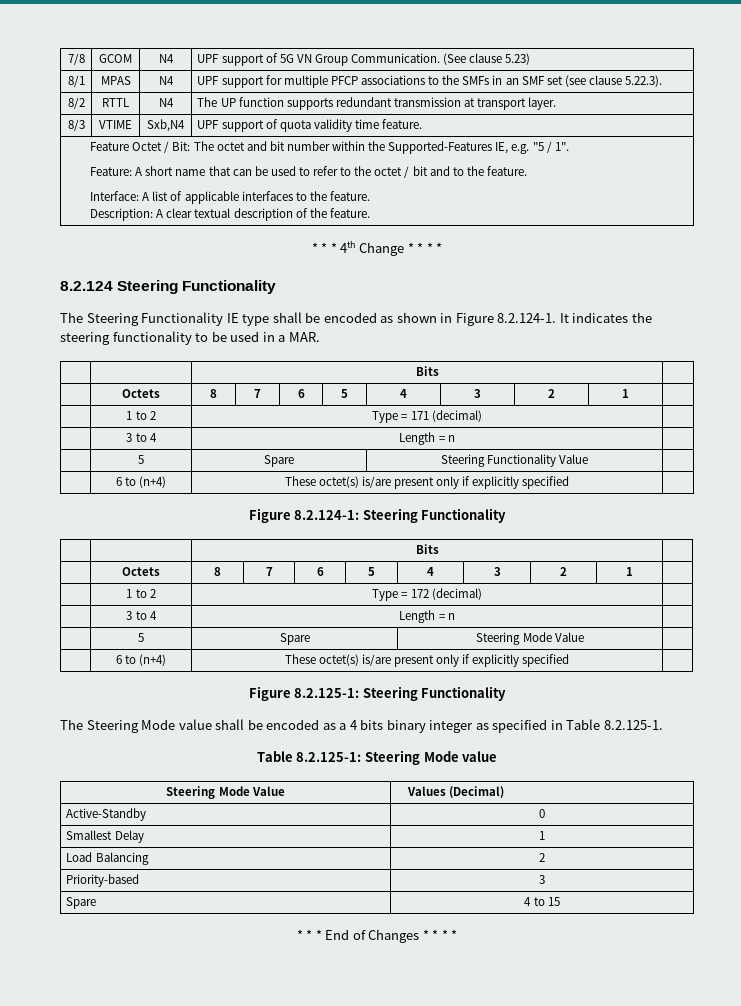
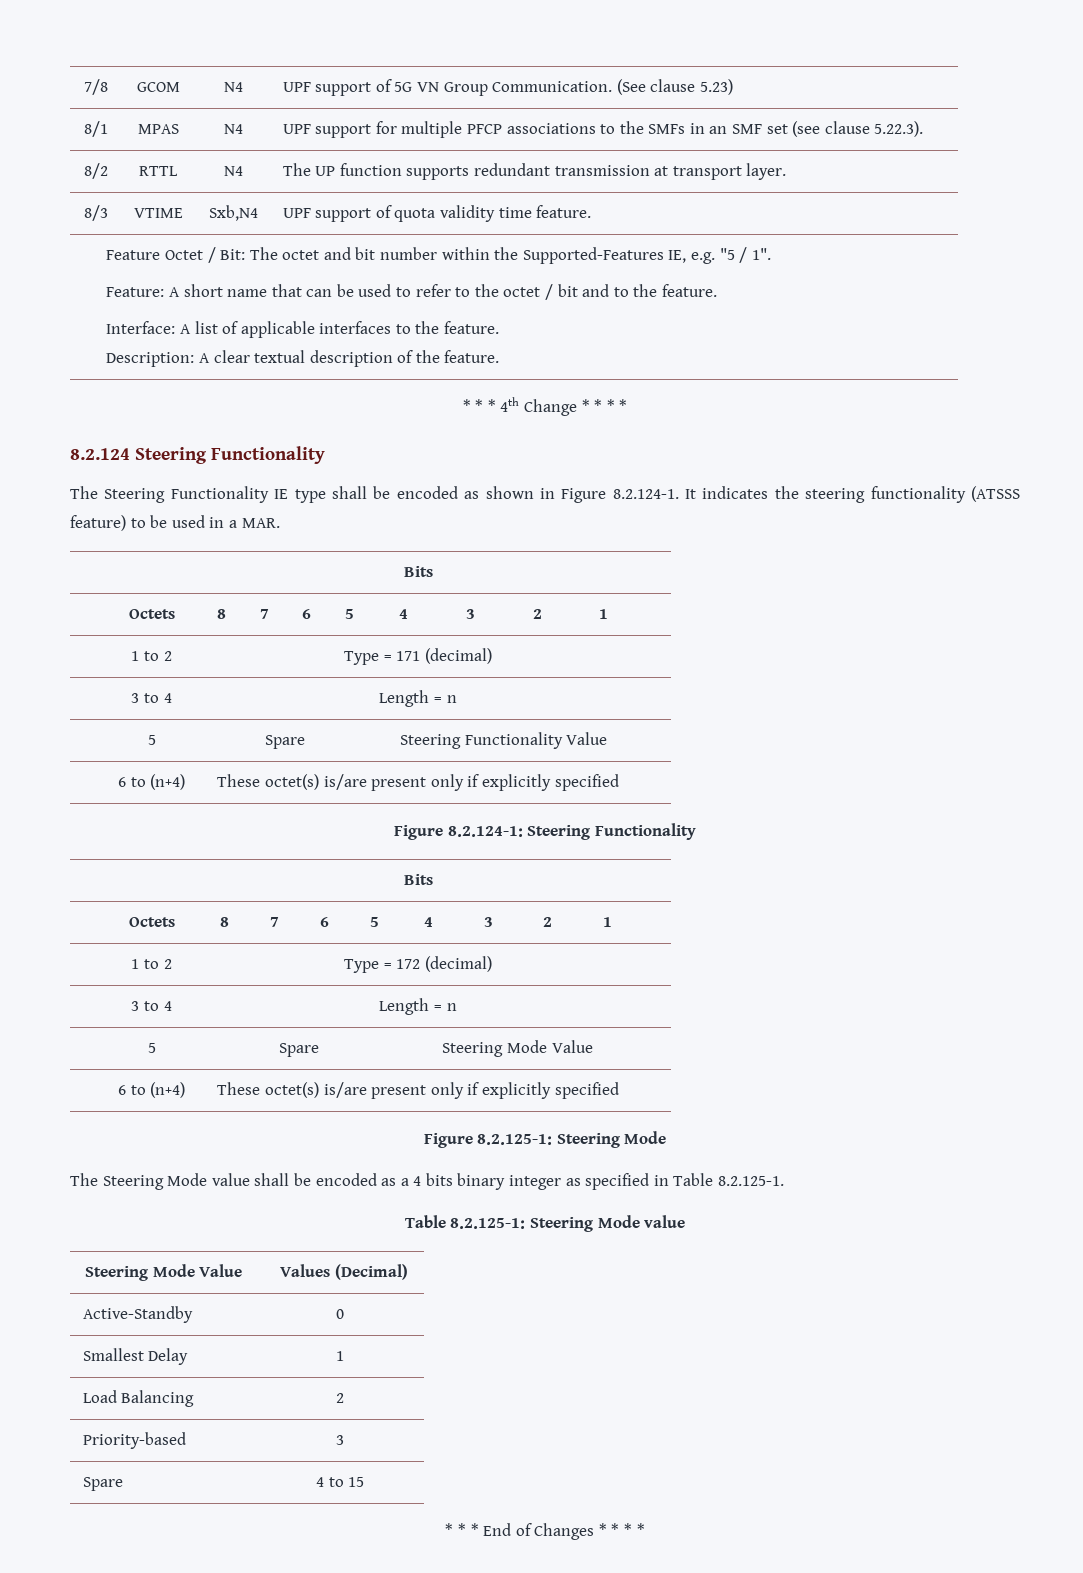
- The Steering Functionality IE type shall be encoded as shown in Figure 8.2.124-1. It indicates the steering functionality to be used in a MAR.
+ The Steering Functionality IE type shall be encoded as shown in Figure 8.2.124-1. It indicates the steering functionality (ATSSS feature) to be used in a MAR.
- Figure 8.2.125-1: Steering Functionality
+ Figure 8.2.125-1: Steering Mode

